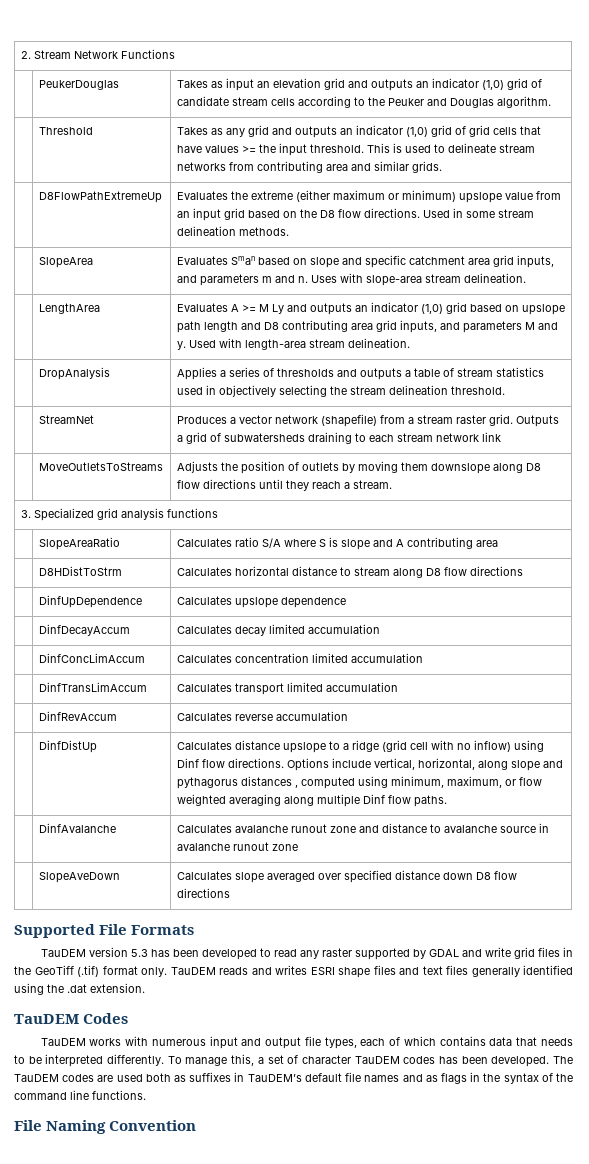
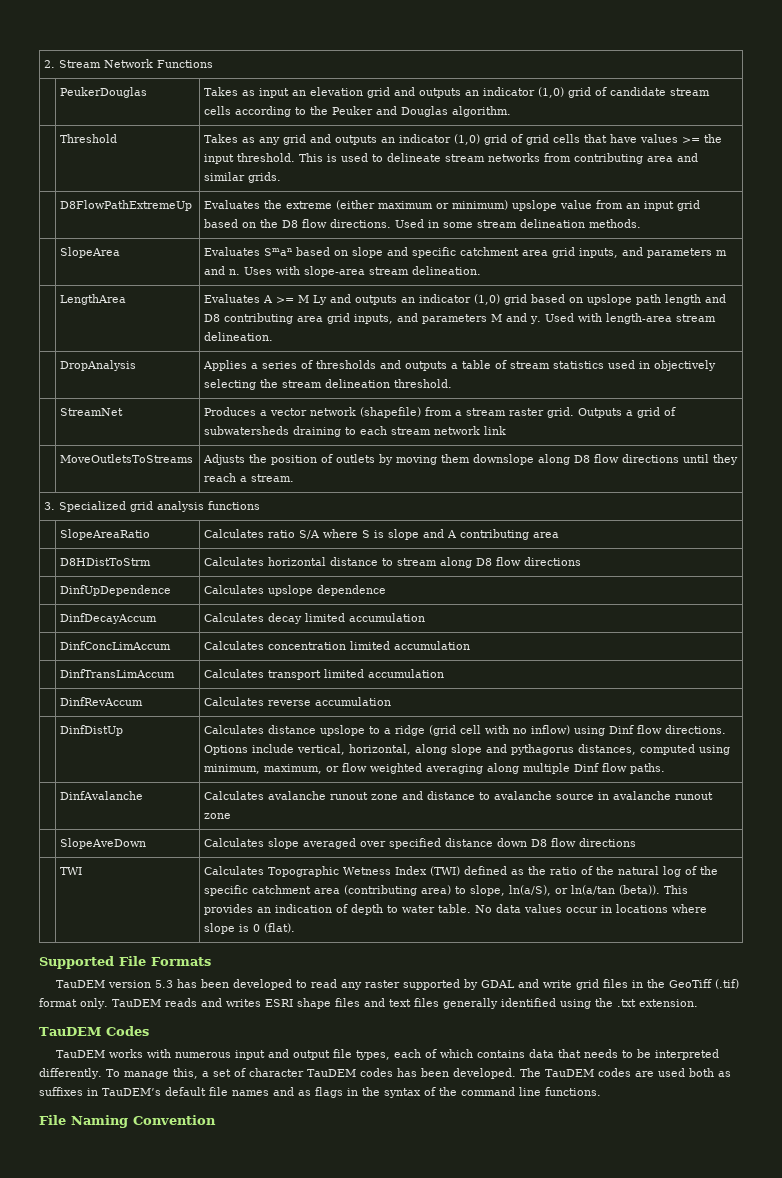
- | DinfDistUp | Calculates distance upslope to a ridge (grid cell with no inflow) using Dinf flow directions. Options include vertical, horizontal, along slope and pythagorus distances , computed using minimum, maximum, or flow weighted averaging along multiple Dinf flow paths.
+ | DinfDistUp | Calculates distance upslope to a ridge (grid cell with no inflow) using Dinf flow directions. Options include vertical, horizontal, along slope and pythagorus distances, computed using minimum, maximum, or flow weighted averaging along multiple Dinf flow paths.
+ TWI | Calculates Topographic Wetness Index (TWI) defined as the ratio of the natural log of the specific catchment area (contributing area) to slope, ln(a/S), or ln(a/tan (beta)). This provides an indication of depth to water table. No data values occur in locations where slope is 0 (flat).
- TauDEM reads and writes ESRI shape files and text files generally identified using the .dat extension.
+ TauDEM reads and writes ESRI shape files and text files generally identified using the .txt extension.

